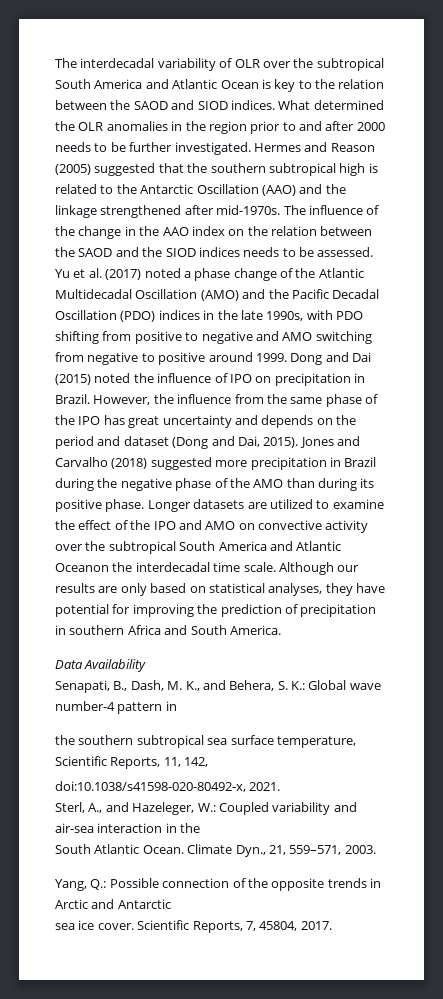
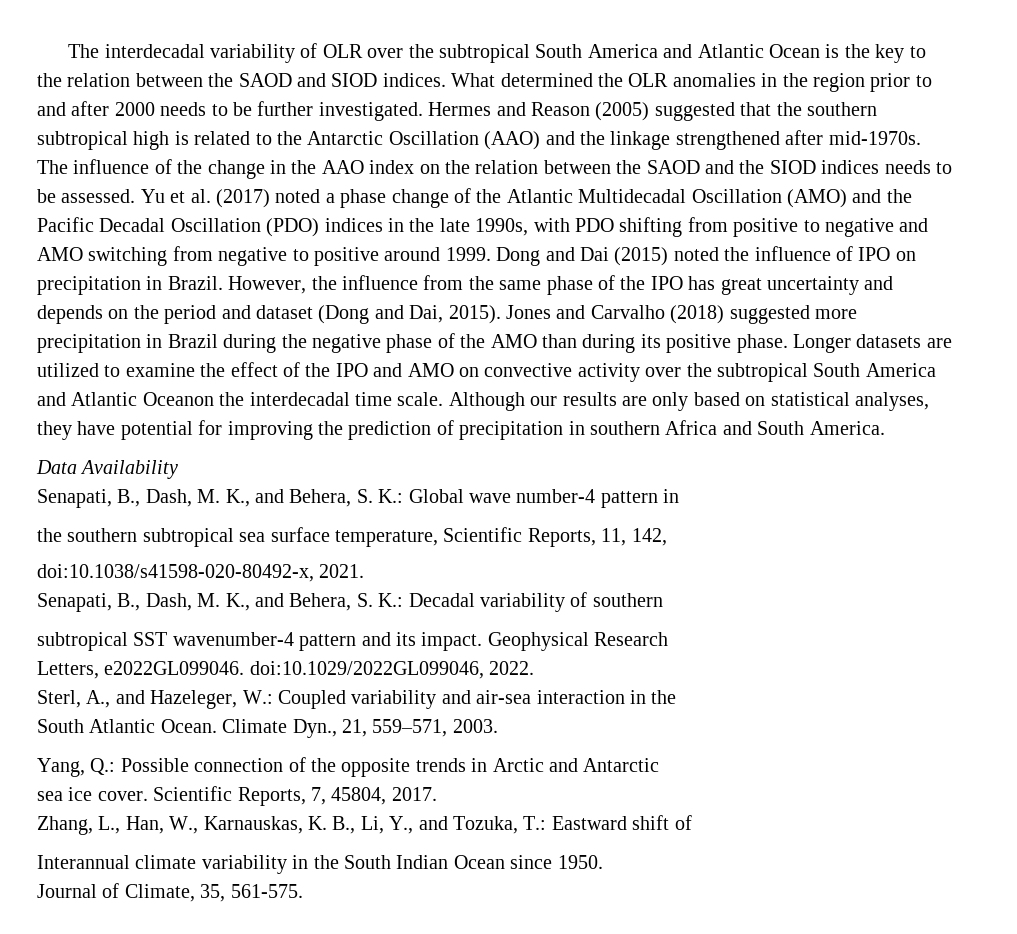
- The interdecadal variability of OLR over the subtropical South America and Atlantic Ocean is key to the relation between the SAOD and SIOD indices.
+ The interdecadal variability of OLR over the subtropical South America and Atlantic Ocean is the key to the relation between the SAOD and SIOD indices.
+ Senapati, B., Dash, M. K., and Behera, S. K.: Decadal variability of southern
+ subtropical SST wavenumber-4 pattern and its impact. Geophysical Research
+ Letters, e2022GL099046. doi:10.1029/2022GL099046, 2022.
+ Zhang, L., Han, W., Karnauskas, K. B., Li, Y., and Tozuka, T.: Eastward shift of
+ Interannual climate variability in the South Indian Ocean since 1950.
+ Journal of Climate, 35, 561-575.

